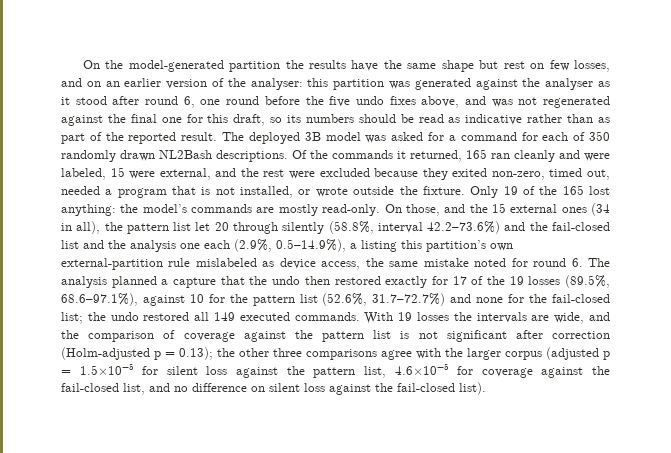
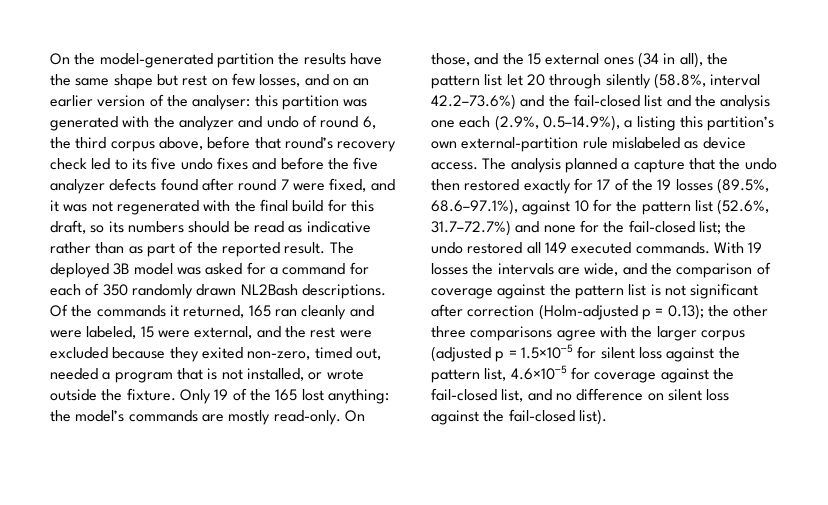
- On the model-generated partition the results have the same shape but rest on few losses, and on an earlier version of the analyser: this partition was generated against the analyser as it stood after round 6, one round before the five undo fixes above, and was not regenerated against the final one for this draft, so its numbers should be read as indicative rather than as part of the reported result.
+ On the model-generated partition the results have the same shape but rest on few losses, and on an earlier version of the analyser: this partition was generated with the analyzer and undo of round 6, the third corpus above, before that round’s recovery check led to its five undo fixes and before the five analyzer defects found after round 7 were fixed, and it was not regenerated with the final build for this draft, so its numbers should be read as indicative rather than as part of the reported result.
- On those, and the 15 external ones (34 in all), the pattern list let 20 through silently (58.8%, interval 42.2–73.6%) and the fail-closed list and the analysis one each (2.9%, 0.5–14.9%), a listing this partition’s own external-partition rule mislabeled as device access, the same mistake noted for round 6. The analysis planned a capture that the undo then restored exactly for 17 of the 19 losses (89.5%, 68.6–97.1%), against 10 for the pattern list (52.6%, 31.7–72.7%) and none for the fail-closed list;
+ On those, and the 15 external ones (34 in all), the pattern list let 20 through silently (58.8%, interval 42.2–73.6%) and the fail-closed list and the analysis one each (2.9%, 0.5–14.9%), a listing this partition’s own external-partition rule mislabeled as device access. The analysis planned a capture that the undo then restored exactly for 17 of the 19 losses (89.5%, 68.6–97.1%), against 10 for the pattern list (52.6%, 31.7–72.7%) and none for the fail-closed list;

